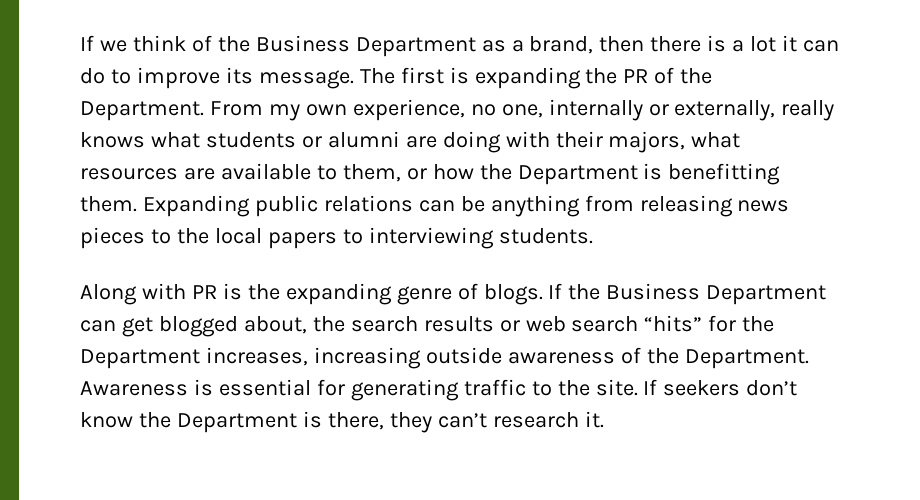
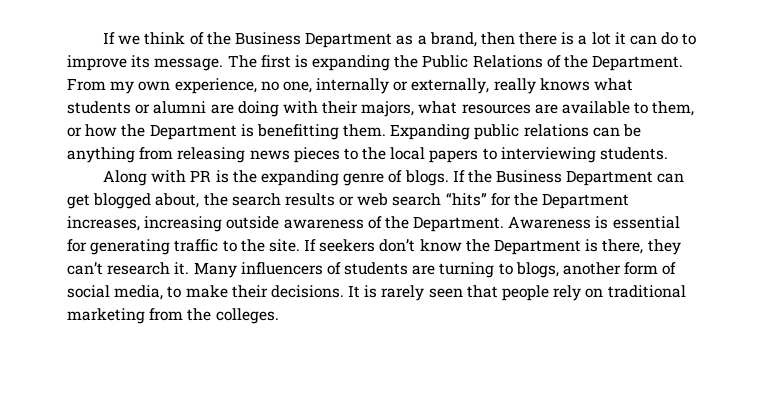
- The first is expanding the PR of the Department.
+ The first is expanding the Public Relations of the Department.
+ Many influencers of students are turning to blogs, another form of social media, to make their decisions. It is rarely seen that people rely on traditional marketing from the colleges.

